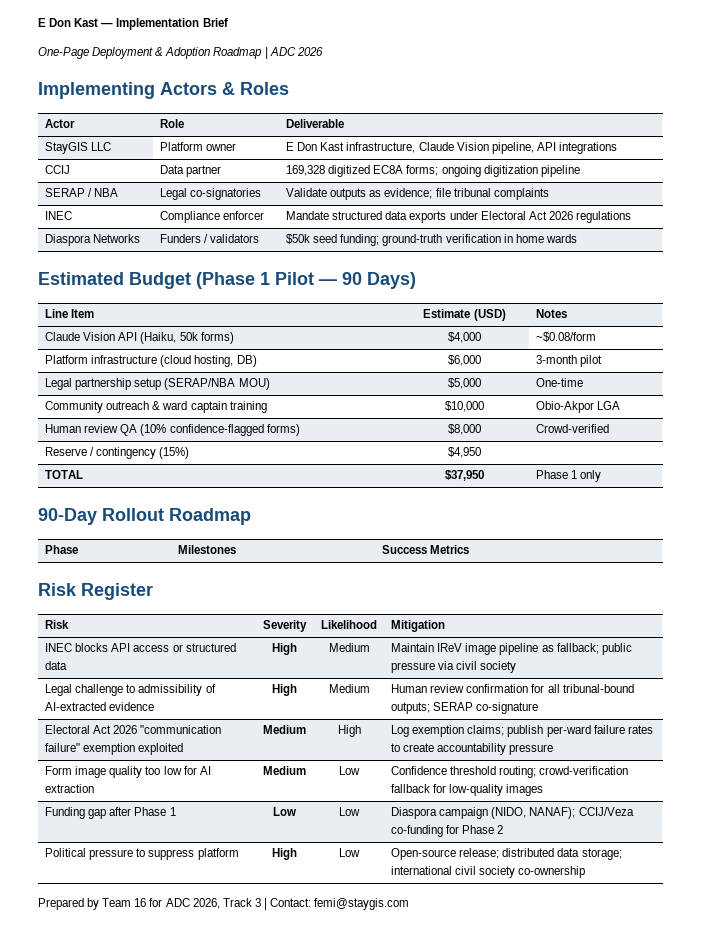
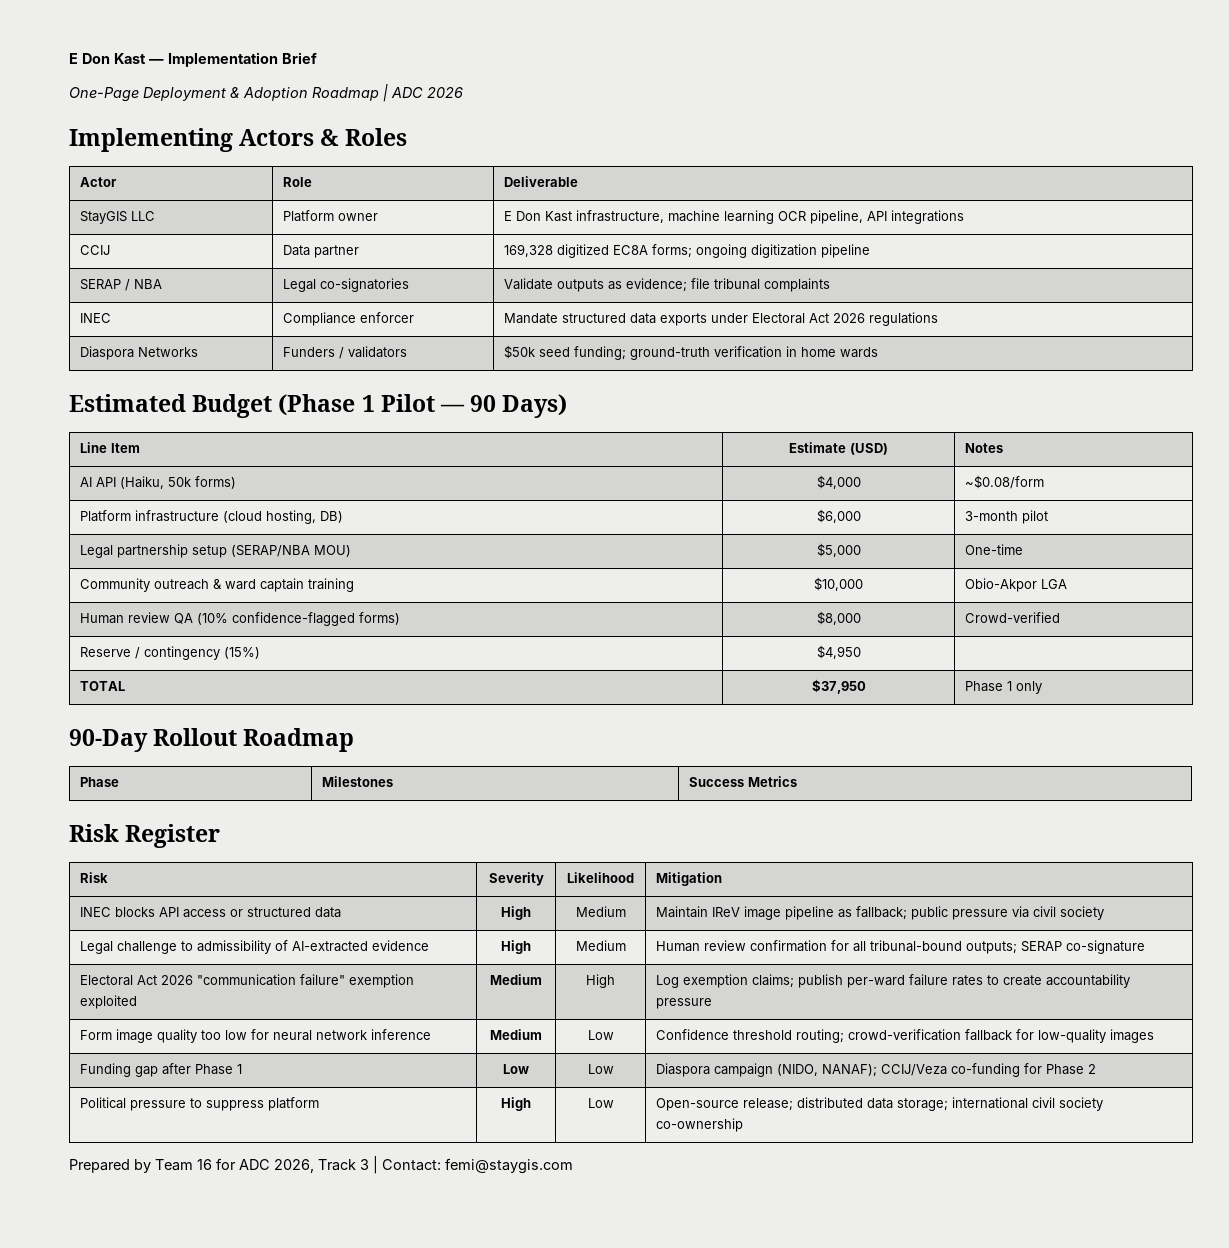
- StayGIS LLC | Platform owner | E Don Kast infrastructure, Claude Vision pipeline, API integrations
+ StayGIS LLC | Platform owner | E Don Kast infrastructure, machine learning OCR pipeline, API integrations
- Claude Vision API (Haiku, 50k forms) | $4,000 | ~$0.08/form
+ AI API (Haiku, 50k forms) | $4,000 | ~$0.08/form
- Form image quality too low for AI extraction | Medium | Low | Confidence threshold routing; crowd-verification fallback for low-quality images
+ Form image quality too low for neural network inference | Medium | Low | Confidence threshold routing; crowd-verification fallback for low-quality images

